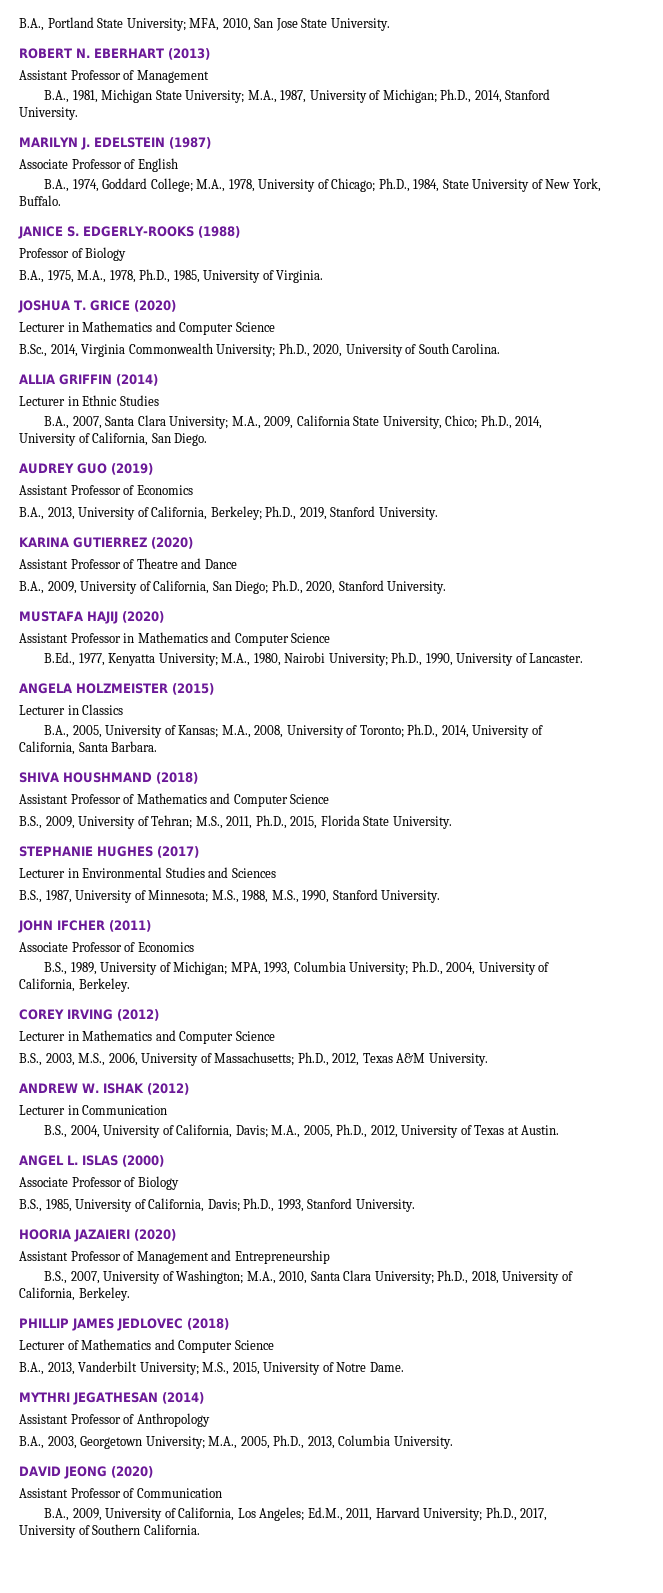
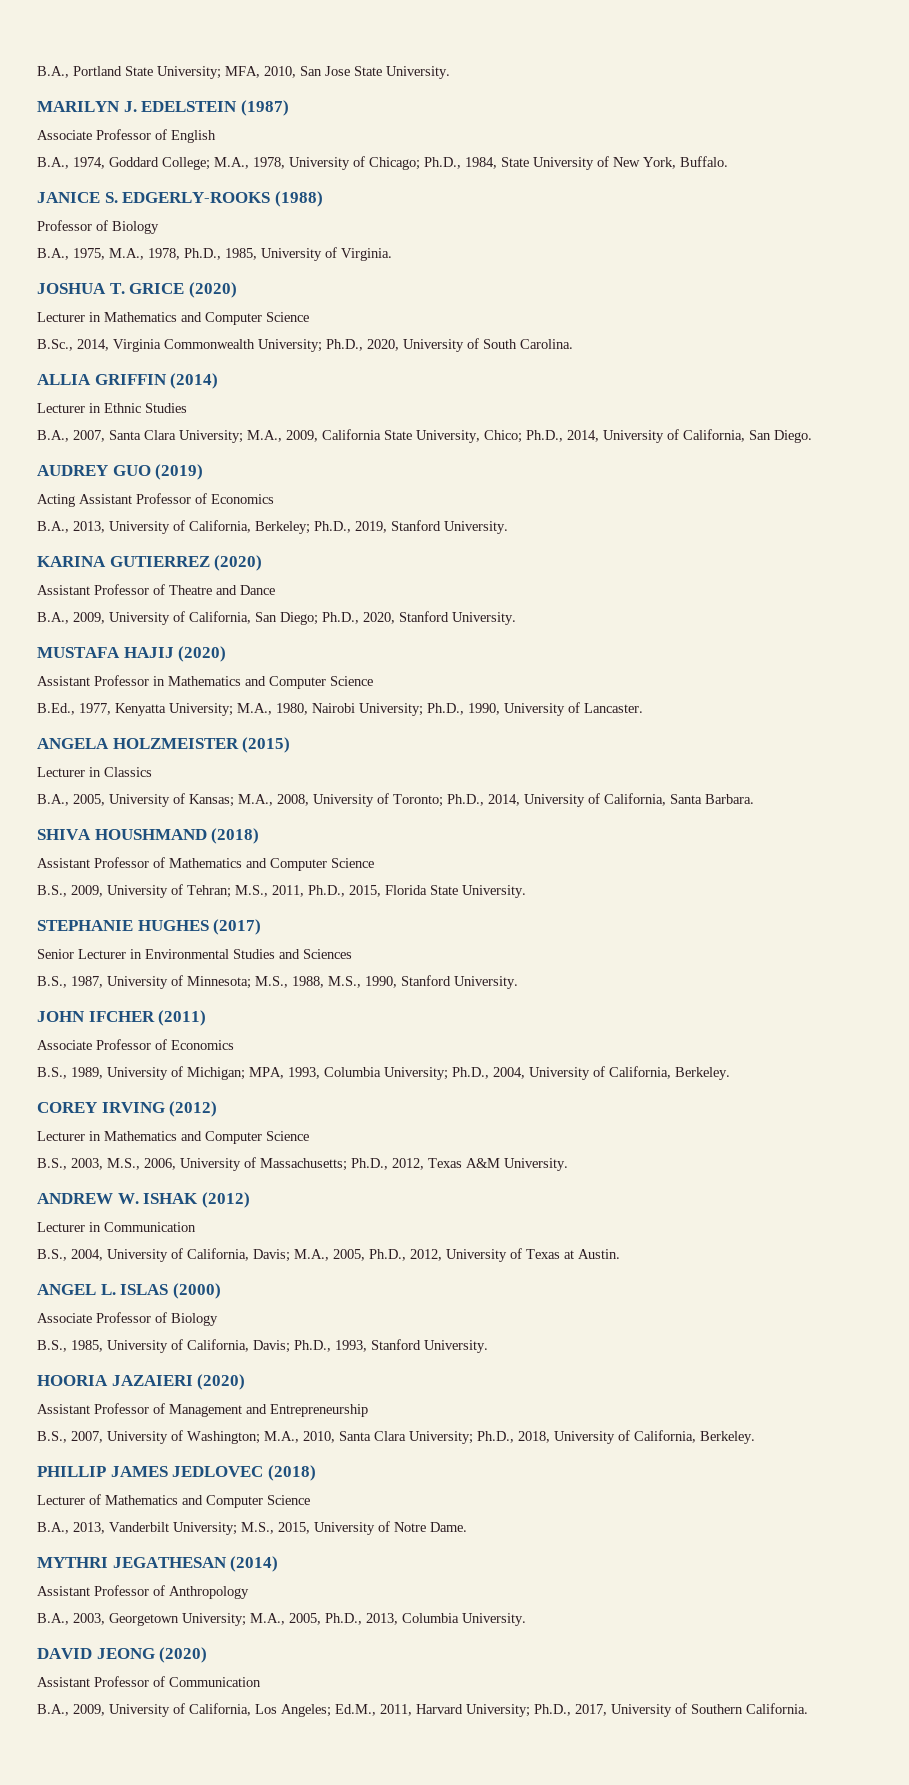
- ROBERT N. EBERHART (2013)
- Assistant Professor of Management
- B.A., 1981, Michigan State University; M.A., 1987, University of Michigan; Ph.D., 2014, Stanford University.
- Assistant Professor of Economics
+ Acting Assistant Professor of Economics
- Lecturer in Environmental Studies and Sciences
+ Senior Lecturer in Environmental Studies and Sciences

